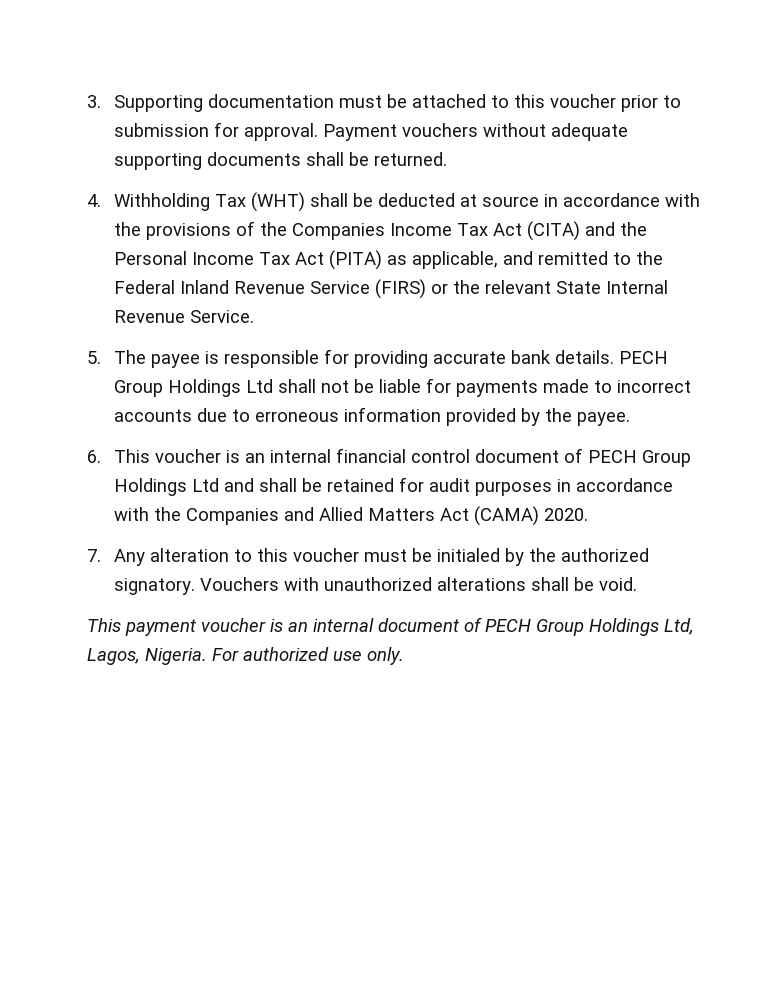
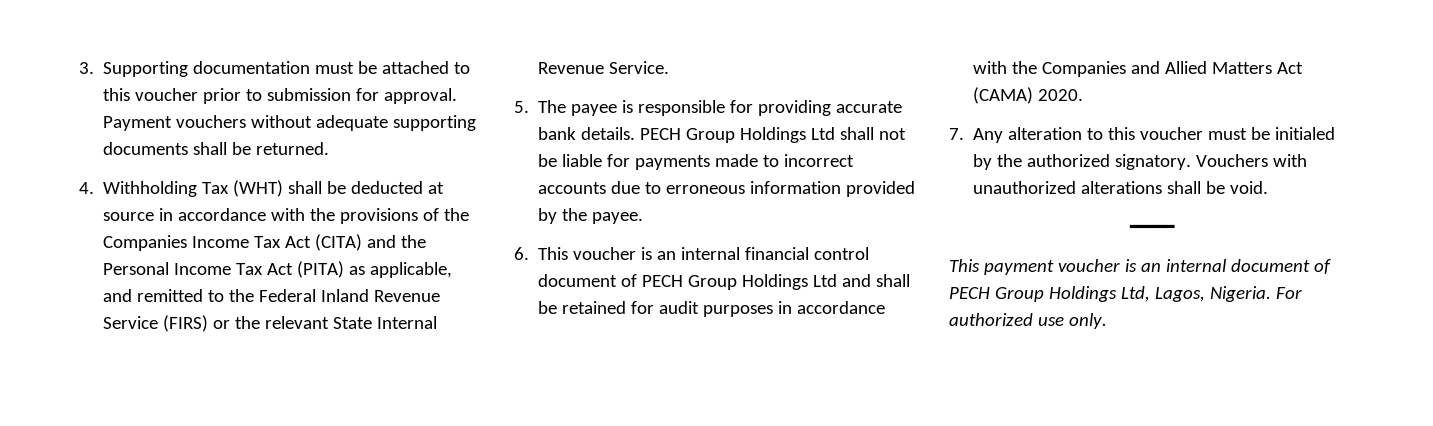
+ ━━━━

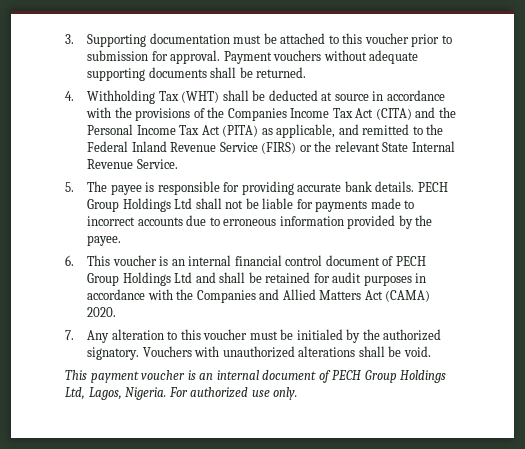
- ━━━━

